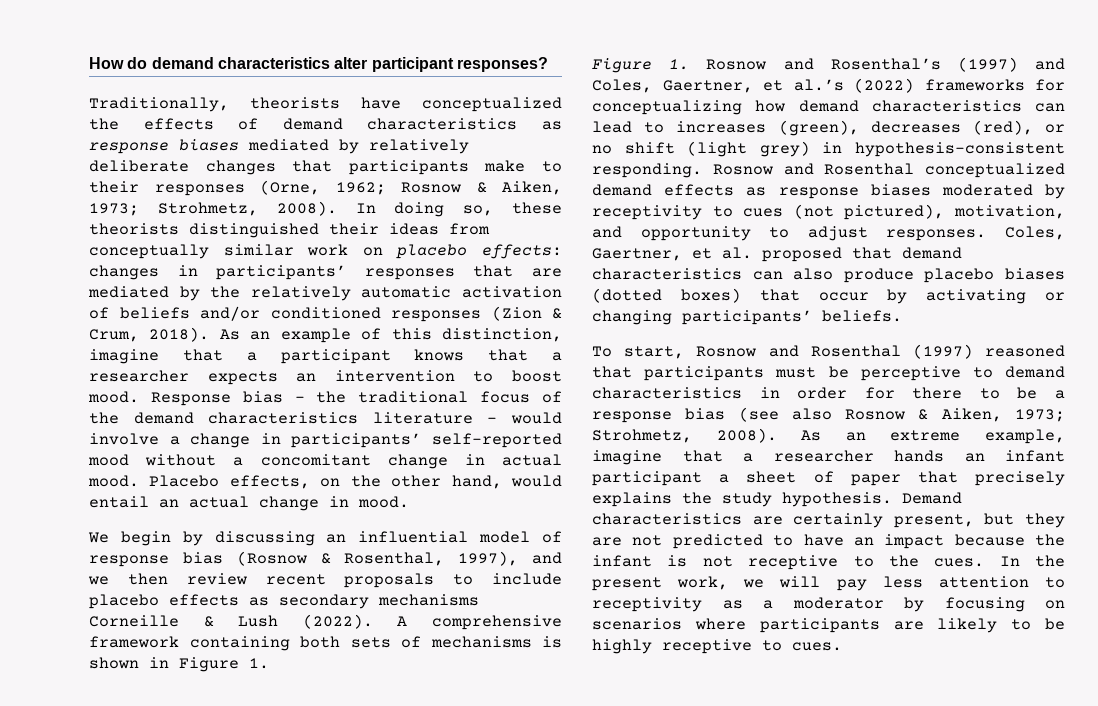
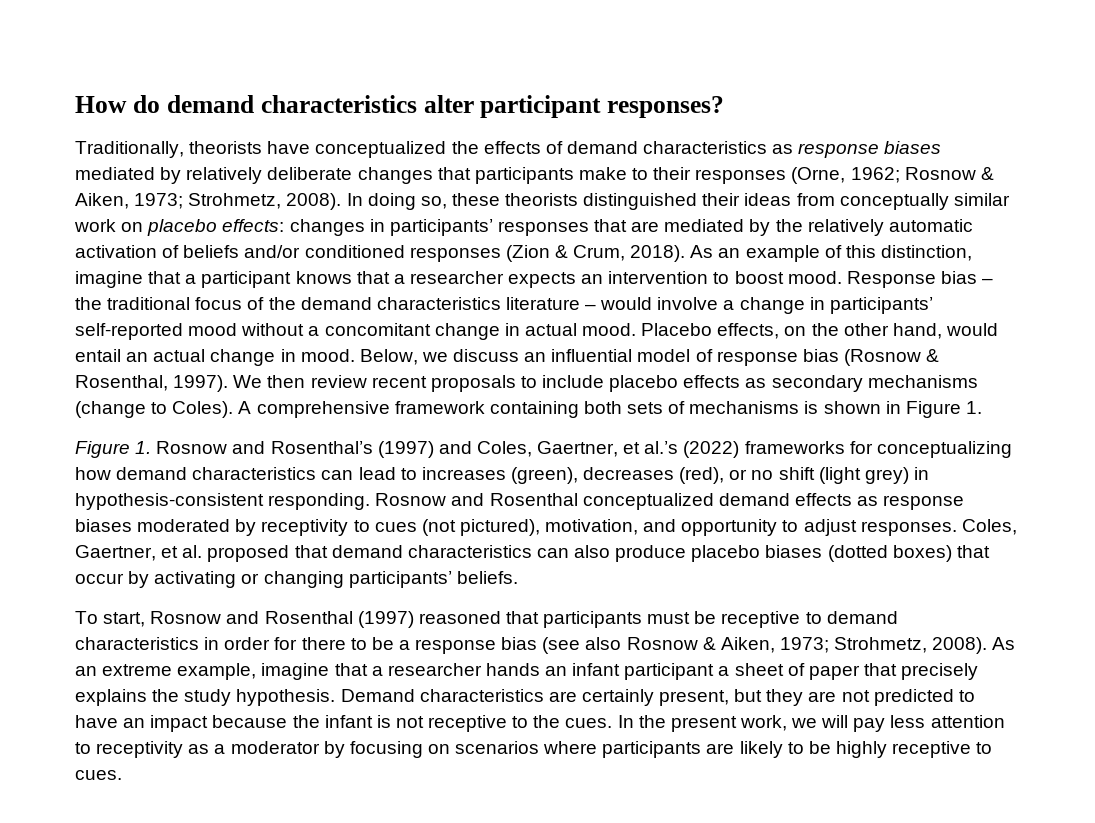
- Placebo effects, on the other hand, would entail an actual change in mood.
- We begin by discussing an influential model of response bias (Rosnow & Rosenthal, 1997), and we then review recent proposals to include placebo effects as secondary mechanisms Corneille & Lush (2022).
+ Placebo effects, on the other hand, would entail an actual change in mood. Below, we discuss an influential model of response bias (Rosnow & Rosenthal, 1997). We then review recent proposals to include placebo effects as secondary mechanisms (change to Coles).
- To start, Rosnow and Rosenthal (1997) reasoned that participants must be perceptive to demand characteristics in order for there to be a response bias (see also Rosnow & Aiken, 1973; Strohmetz, 2008).
+ To start, Rosnow and Rosenthal (1997) reasoned that participants must be receptive to demand characteristics in order for there to be a response bias (see also Rosnow & Aiken, 1973; Strohmetz, 2008).

